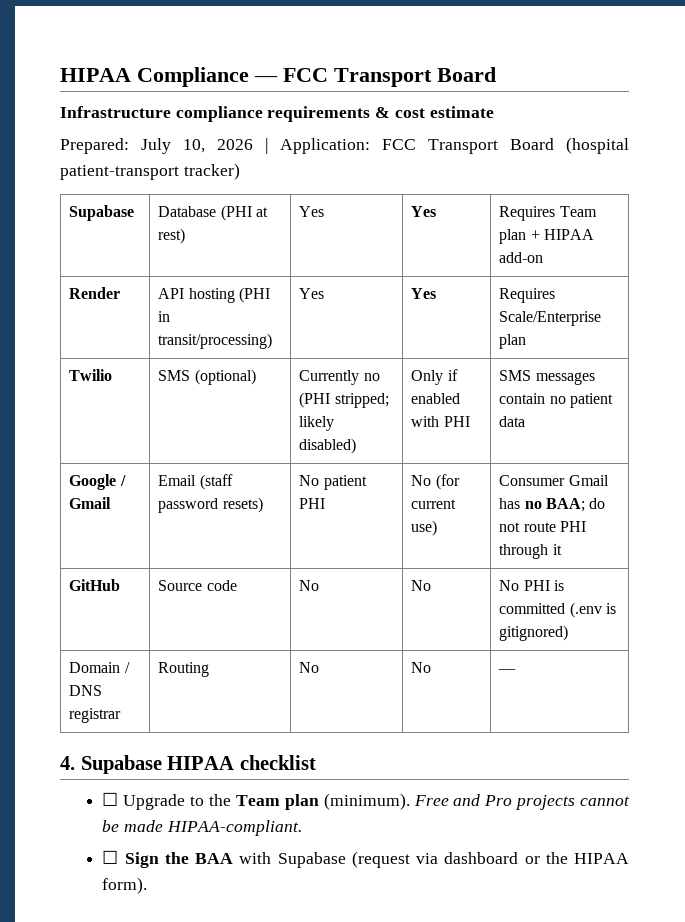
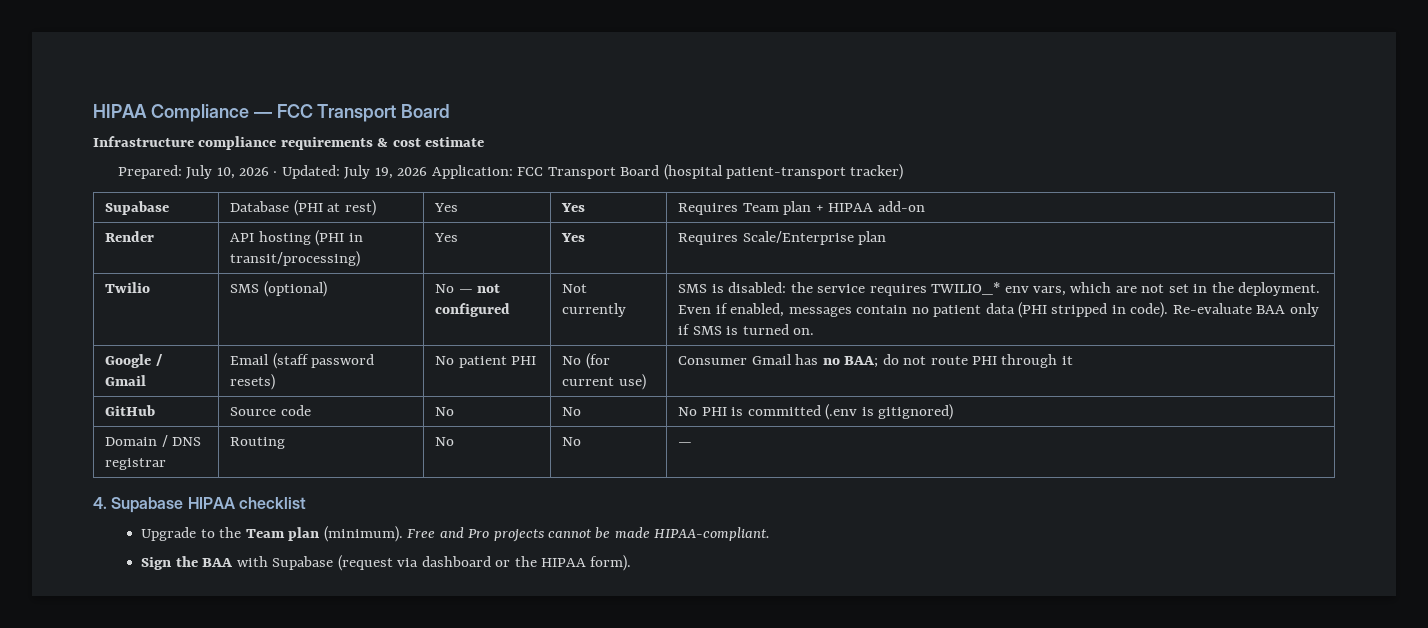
- Prepared: July 10, 2026 | Application: FCC Transport Board (hospital patient-transport tracker)
+ Prepared: July 10, 2026 · Updated: July 19, 2026 Application: FCC Transport Board (hospital patient-transport tracker)
- Currently no (PHI stripped; likely disabled) | Only if enabled with PHI | SMS messages contain no patient data
+ No — not configured | Not currently | SMS is disabled: the service requires TWILIO_* env vars, which are not set in the deployment. Even if enabled, messages contain no patient data (PHI stripped in code). Re-evaluate BAA only if SMS is turned on.
- ☐ Upgrade to the Team plan (minimum).
+ Upgrade to the Team plan (minimum).
- ☐ Sign the BAA with Supabase (request via dashboard or the HIPAA form).
+ Sign the BAA with Supabase (request via dashboard or the HIPAA form).

